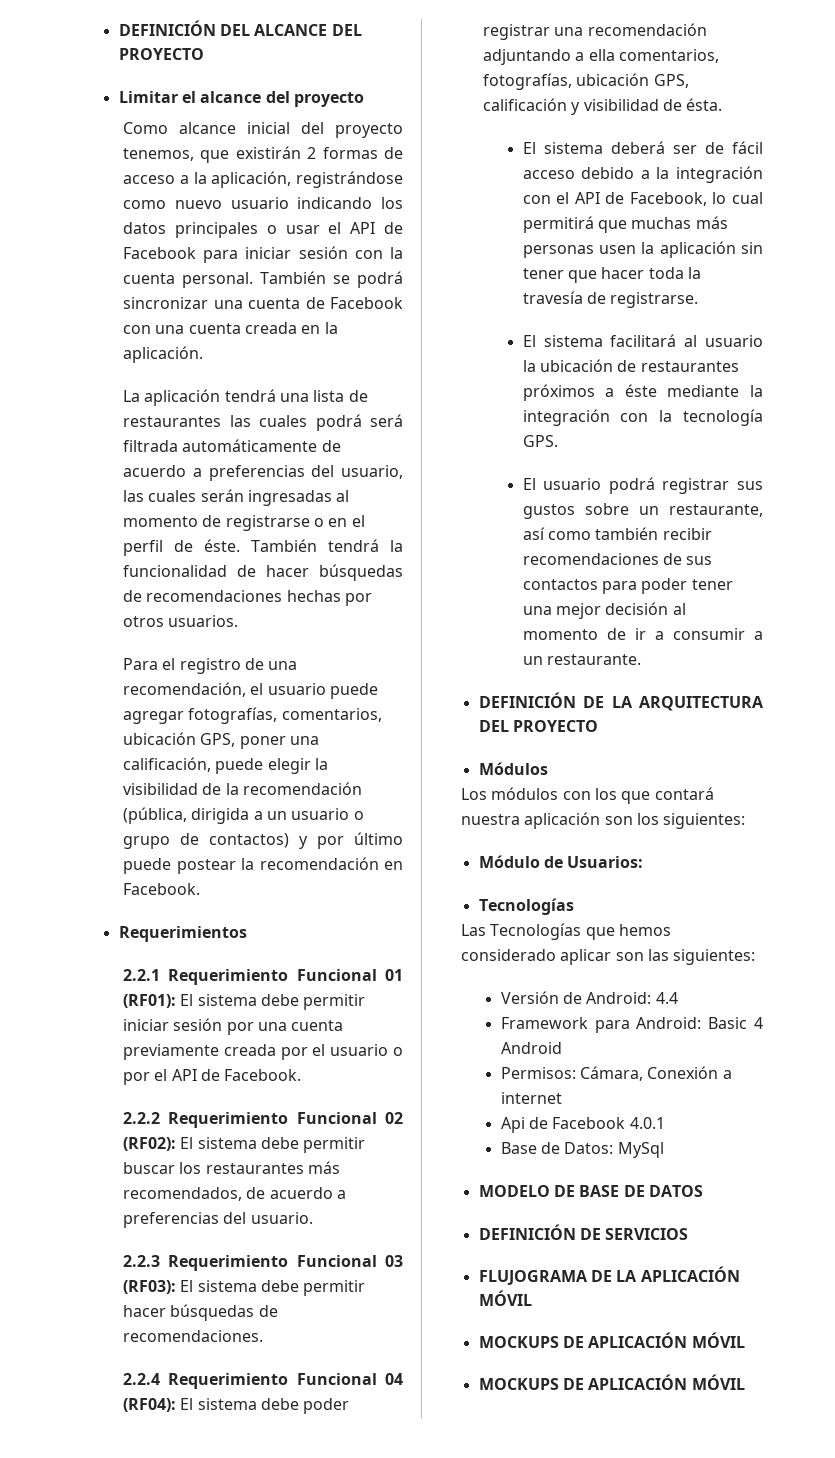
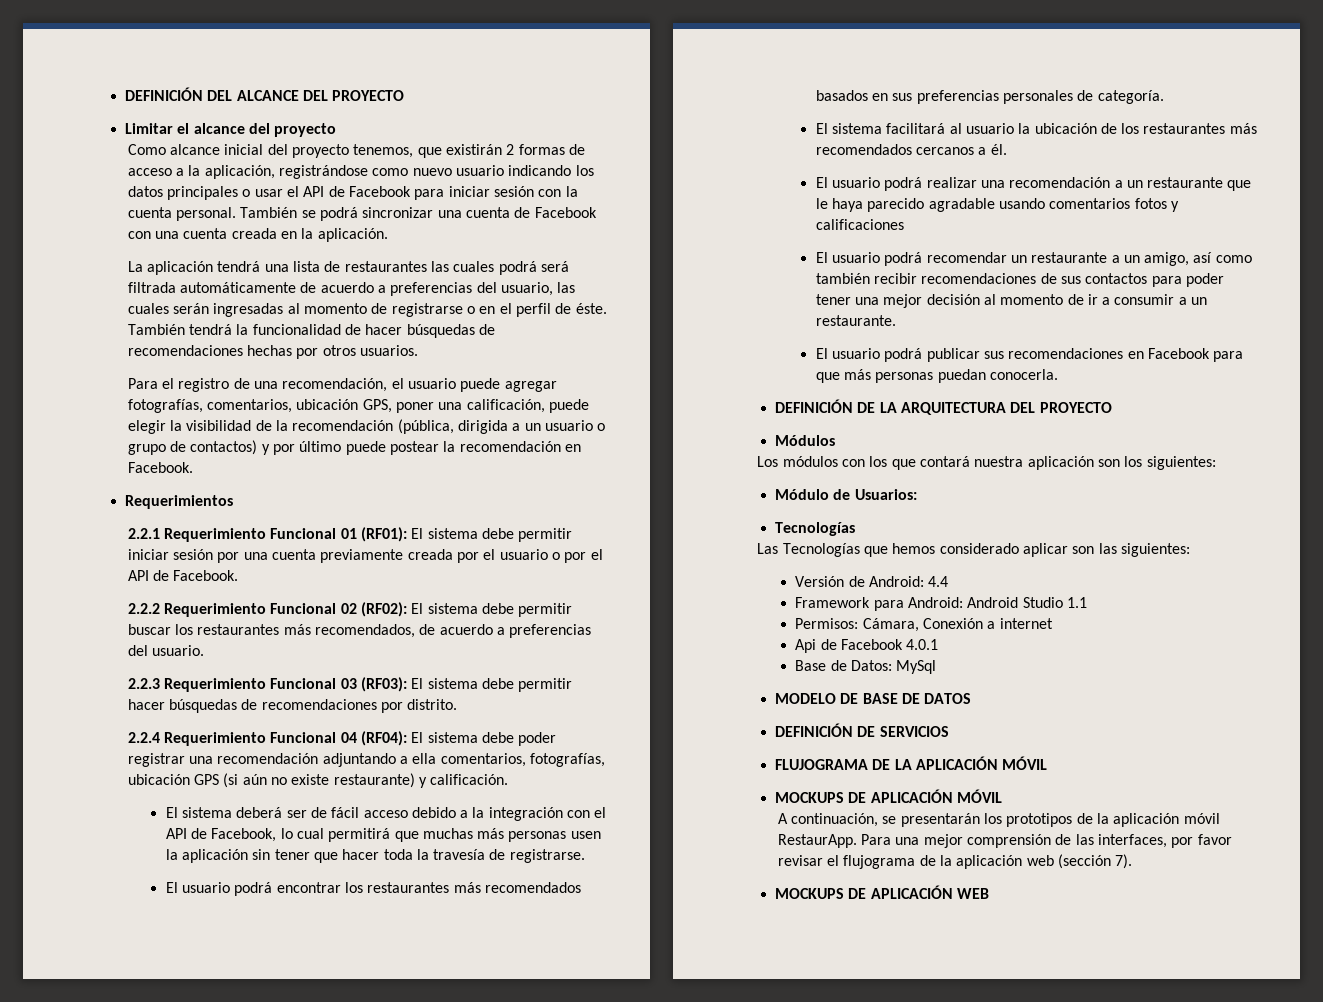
- 2.2.3 Requerimiento Funcional 03 (RF03): El sistema debe permitir hacer búsquedas de recomendaciones.
+ 2.2.3 Requerimiento Funcional 03 (RF03): El sistema debe permitir hacer búsquedas de recomendaciones por distrito.
- 2.2.4 Requerimiento Funcional 04 (RF04): El sistema debe poder registrar una recomendación adjuntando a ella comentarios, fotografías, ubicación GPS, calificación y visibilidad de ésta.
+ 2.2.4 Requerimiento Funcional 04 (RF04): El sistema debe poder registrar una recomendación adjuntando a ella comentarios, fotografías, ubicación GPS (si aún no existe restaurante) y calificación.
+ El usuario podrá encontrar los restaurantes más recomendados basados en sus preferencias personales de categoría.
- El sistema facilitará al usuario la ubicación de restaurantes próximos a éste mediante la integración con la tecnología GPS.
- El usuario podrá registrar sus gustos sobre un restaurante, así como también recibir recomendaciones de sus contactos para poder tener una mejor decisión al momento de ir a consumir a un restaurante.
+ El sistema facilitará al usuario la ubicación de los restaurantes más recomendados cercanos a él.
+ El usuario podrá realizar una recomendación a un restaurante que le haya parecido agradable usando comentarios fotos y calificaciones
+ El usuario podrá recomendar un restaurante a un amigo, así como también recibir recomendaciones de sus contactos para poder tener una mejor decisión al momento de ir a consumir a un restaurante.
+ El usuario podrá publicar sus recomendaciones en Facebook para que más personas puedan conocerla.
- Framework para Android: Basic 4 Android
+ Framework para Android: Android Studio 1.1
  FLUJOGRAMA DE LA APLICACIÓN MÓVIL
  MOCKUPS DE APLICACIÓN MÓVIL
- MOCKUPS DE APLICACIÓN MÓVIL
+ A continuación, se presentarán los prototipos de la aplicación móvil RestaurApp. Para una mejor comprensión de las interfaces, por favor revisar el flujograma de la aplicación web (sección 7).
+ MOCKUPS DE APLICACIÓN WEB

